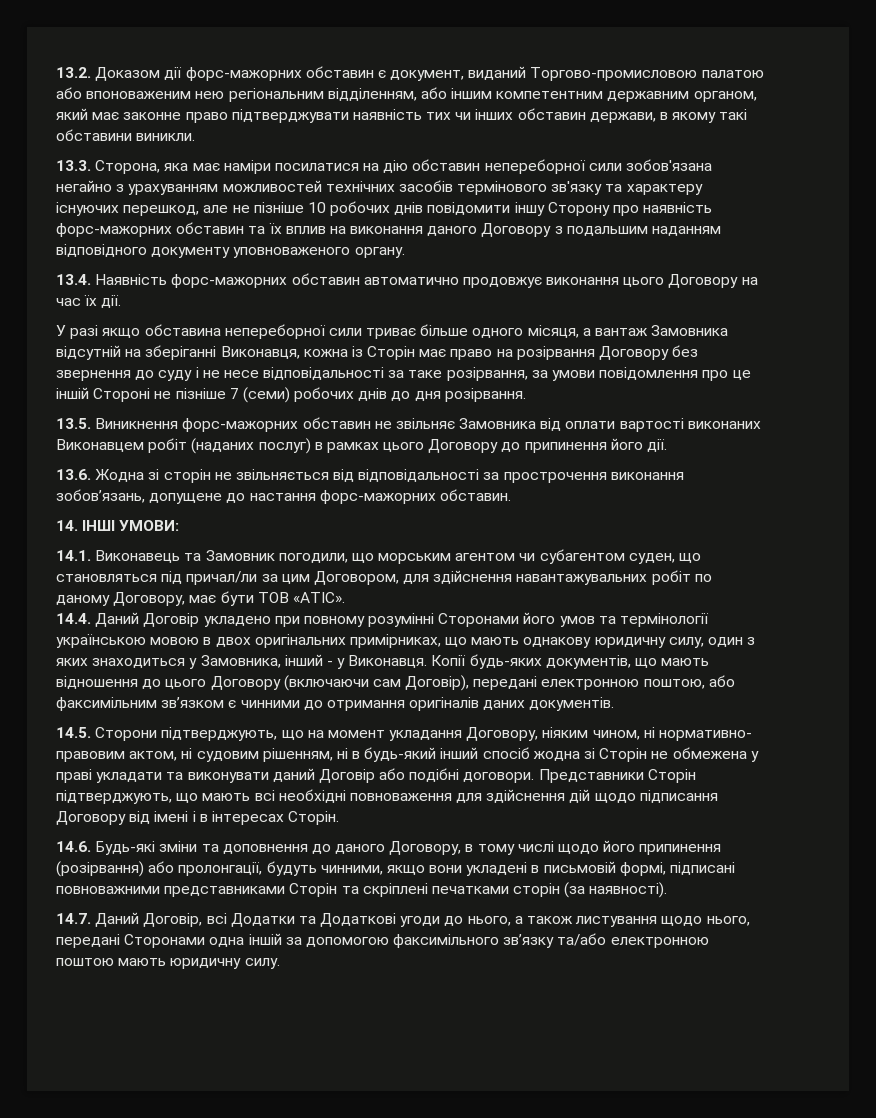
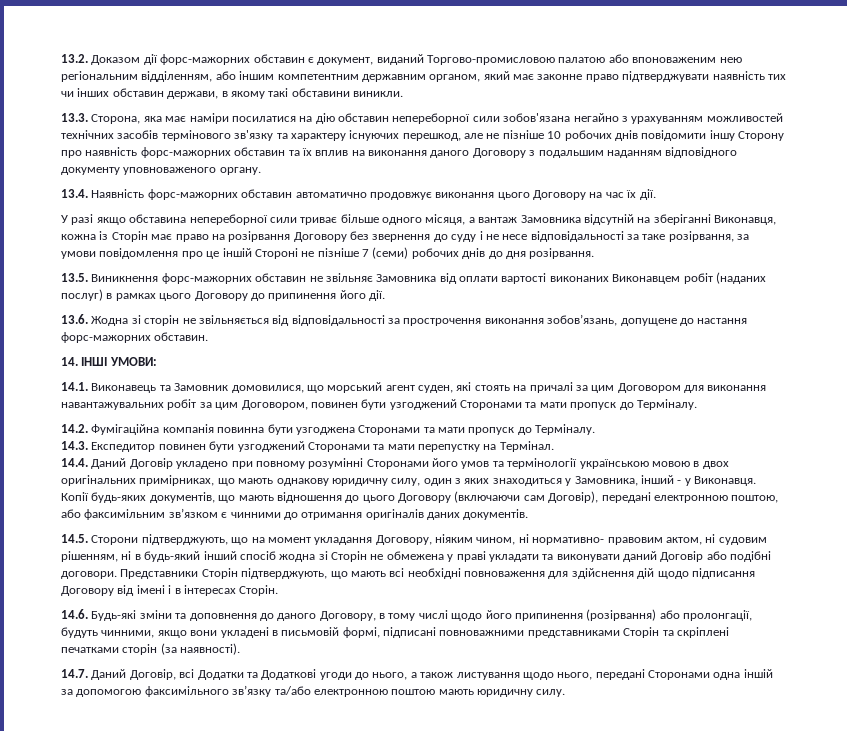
- 14.1. Виконавець та Замовник погодили, що морським агентом чи субагентом суден, що становляться під причал/ли за цим Договором, для здійснення навантажувальних робіт по даному Договору, має бути ТОВ «АТІС».
+ 14.1. Виконавець та Замовник домовилися, що морський агент суден, які стоять на причалі за цим Договором для виконання навантажувальних робіт за цим Договором, повинен бути узгоджений Сторонами та мати пропуск до Терміналу.
+ 14.2. Фумігаційна компанія повинна бути узгоджена Сторонами та мати пропуск до Терміналу.
+ 14.3. Експедитор повинен бути узгоджений Сторонами та мати перепустку на Термінал.

